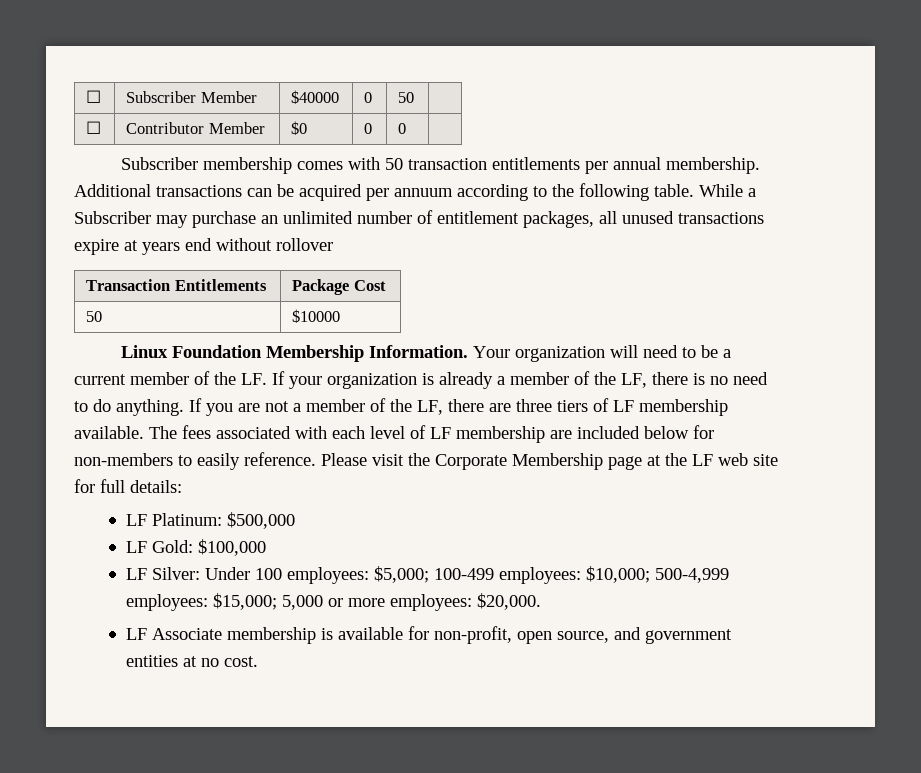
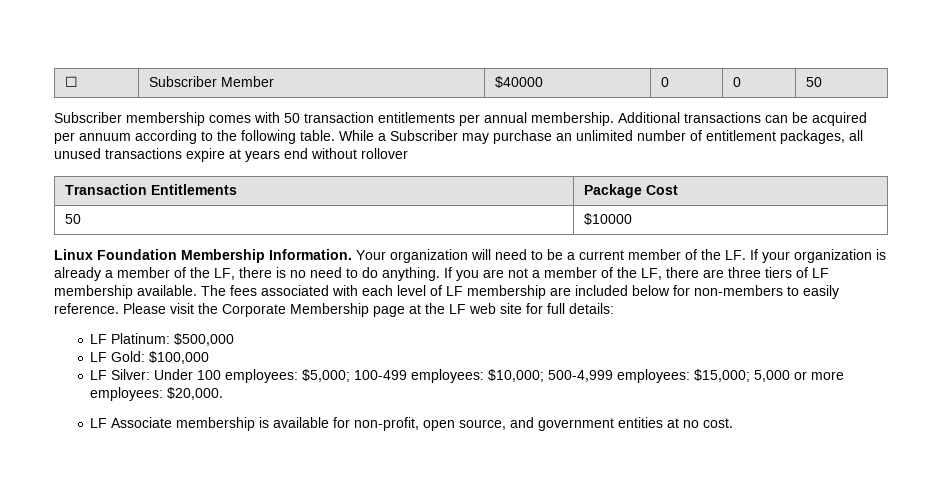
- ☐ | Subscriber Member | $40000 | 0 | 50 |
- ☐ | Contributor Member | $0 | 0 | 0 |
+ ☐ | Subscriber Member | $40000 | 0 | 0 | 50

